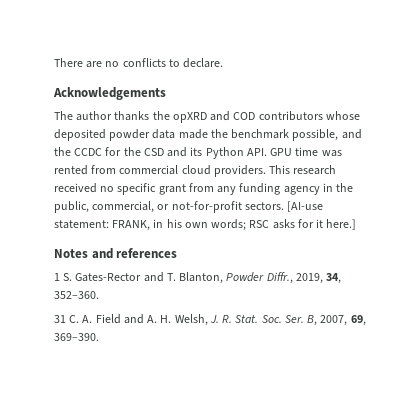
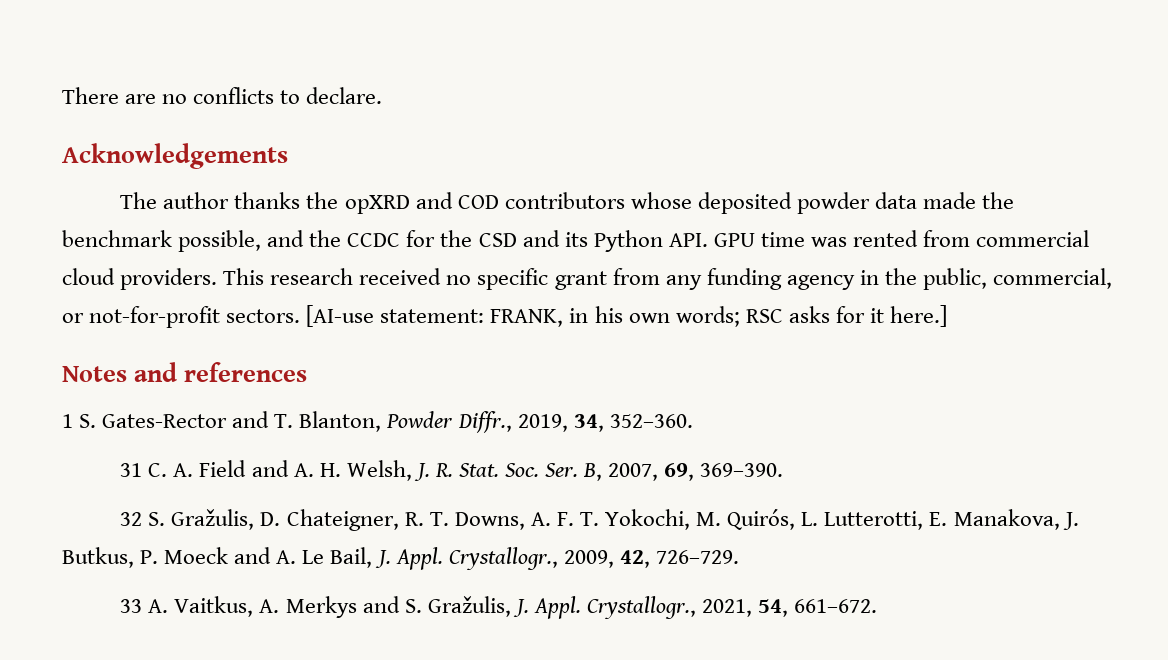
+ 32 S. Gražulis, D. Chateigner, R. T. Downs, A. F. T. Yokochi, M. Quirós, L. Lutterotti, E. Manakova, J. Butkus, P. Moeck and A. Le Bail, J. Appl. Crystallogr., 2009, 42, 726–729.
+ 33 A. Vaitkus, A. Merkys and S. Gražulis, J. Appl. Crystallogr., 2021, 54, 661–672.

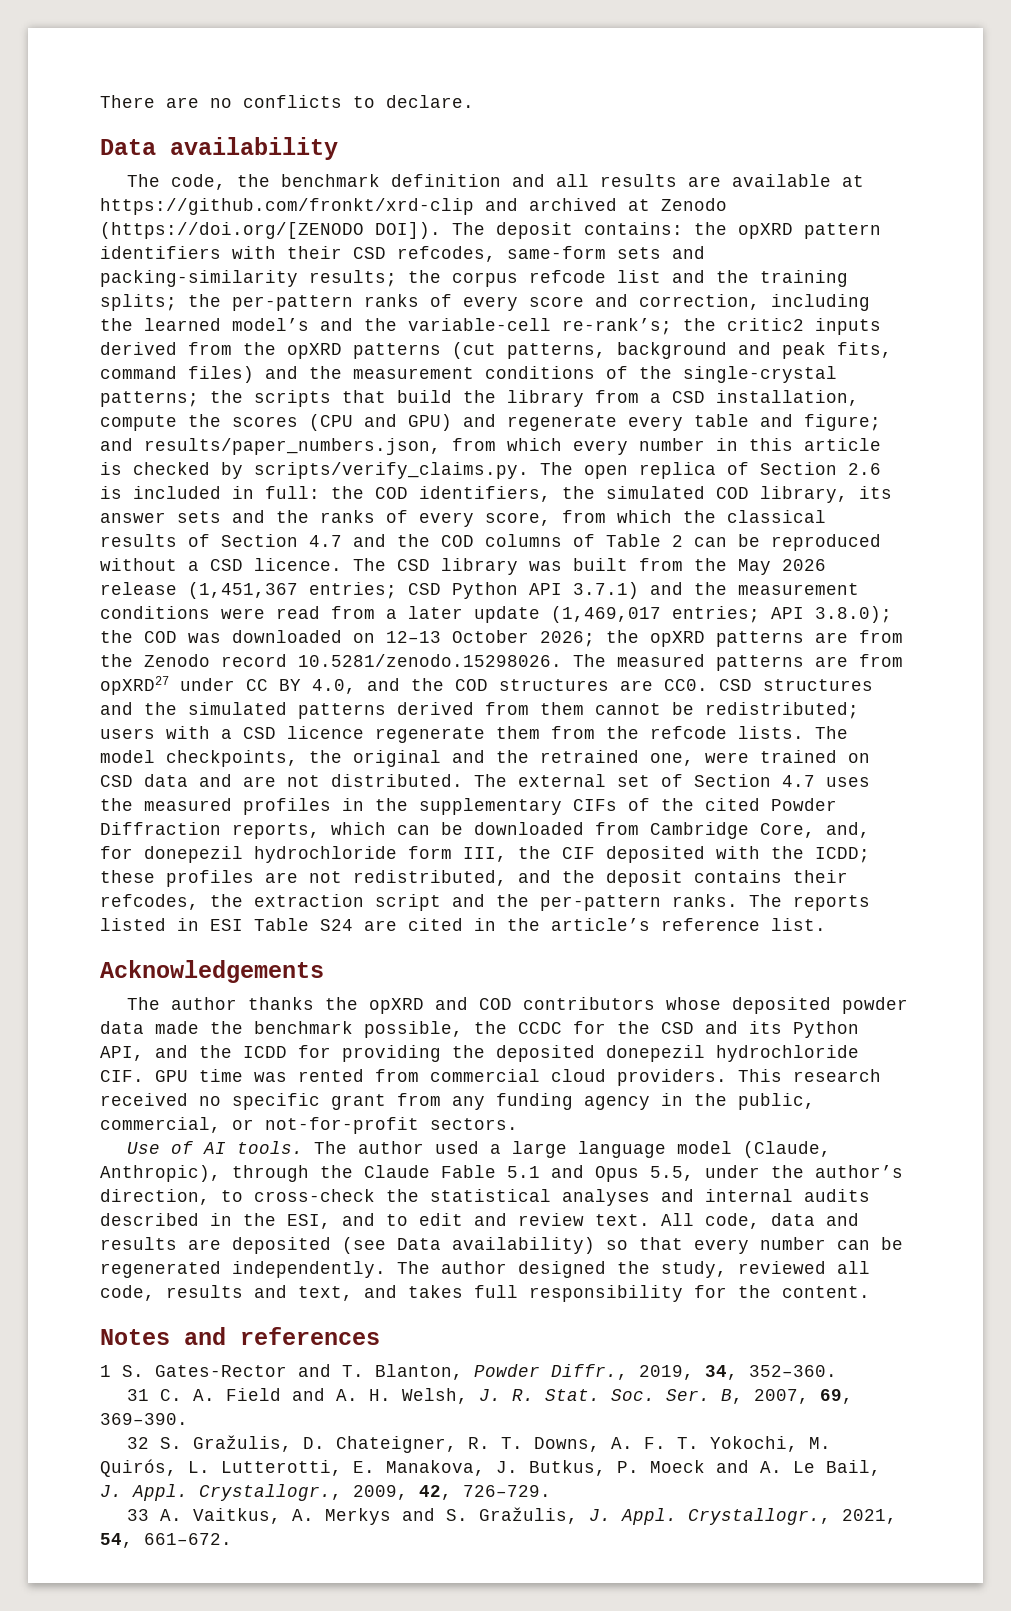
+ Data availability
+ The code, the benchmark definition and all results are available at https://github.com/fronkt/xrd-clip and archived at Zenodo (https://doi.org/[ZENODO DOI]). The deposit contains: the opXRD pattern identifiers with their CSD refcodes, same-form sets and packing-similarity results; the corpus refcode list and the training splits; the per-pattern ranks of every score and correction, including the learned model’s and the variable-cell re-rank’s; the critic2 inputs derived from the opXRD patterns (cut patterns, background and peak fits, command files) and the measurement conditions of the single-crystal patterns; the scripts that build the library from a CSD installation, compute the scores (CPU and GPU) and regenerate every table and figure; and results/paper_numbers.json, from which every number in this article is checked by scripts/verify_claims.py. The open replica of Section 2.6 is included in full: the COD identifiers, the simulated COD library, its answer sets and the ranks of every score, from which the classical results of Section 4.7 and the COD columns of Table 2 can be reproduced without a CSD licence. The CSD library was built from the May 2026 release (1,451,367 entries; CSD Python API 3.7.1) and the measurement conditions were read from a later update (1,469,017 entries; API 3.8.0); the COD was downloaded on 12–13 October 2026; the opXRD patterns are from the Zenodo record 10.5281/zenodo.15298026. The measured patterns are from opXRD27 under CC BY 4.0, and the COD structures are CC0. CSD structures and the simulated patterns derived from them cannot be redistributed; users with a CSD licence regenerate them from the refcode lists. The model checkpoints, the original and the retrained one, were trained on CSD data and are not distributed. The external set of Section 4.7 uses the measured profiles in the supplementary CIFs of the cited Powder Diffraction reports, which can be downloaded from Cambridge Core, and, for donepezil hydrochloride form III, the CIF deposited with the ICDD; these profiles are not redistributed, and the deposit contains their refcodes, the extraction script and the per-pattern ranks. The reports listed in ESI Table S24 are cited in the article’s reference list.
- The author thanks the opXRD and COD contributors whose deposited powder data made the benchmark possible, and the CCDC for the CSD and its Python API. GPU time was rented from commercial cloud providers.
+ The author thanks the opXRD and COD contributors whose deposited powder data made the benchmark possible, the CCDC for the CSD and its Python API, and the ICDD for providing the deposited donepezil hydrochloride CIF. GPU time was rented from commercial cloud providers.
- This research received no specific grant from any funding agency in the public, commercial, or not-for-profit sectors. [AI-use statement: FRANK, in his own words; RSC asks for it here.]
+ This research received no specific grant from any funding agency in the public, commercial, or not-for-profit sectors.
+ Use of AI tools. The author used a large language model (Claude, Anthropic), through the Claude Fable 5.1 and Opus 5.5, under the author’s direction, to cross-check the statistical analyses and internal audits described in the ESI, and to edit and review text. All code, data and results are deposited (see Data availability) so that every number can be regenerated independently. The author designed the study, reviewed all code, results and text, and takes full responsibility for the content.

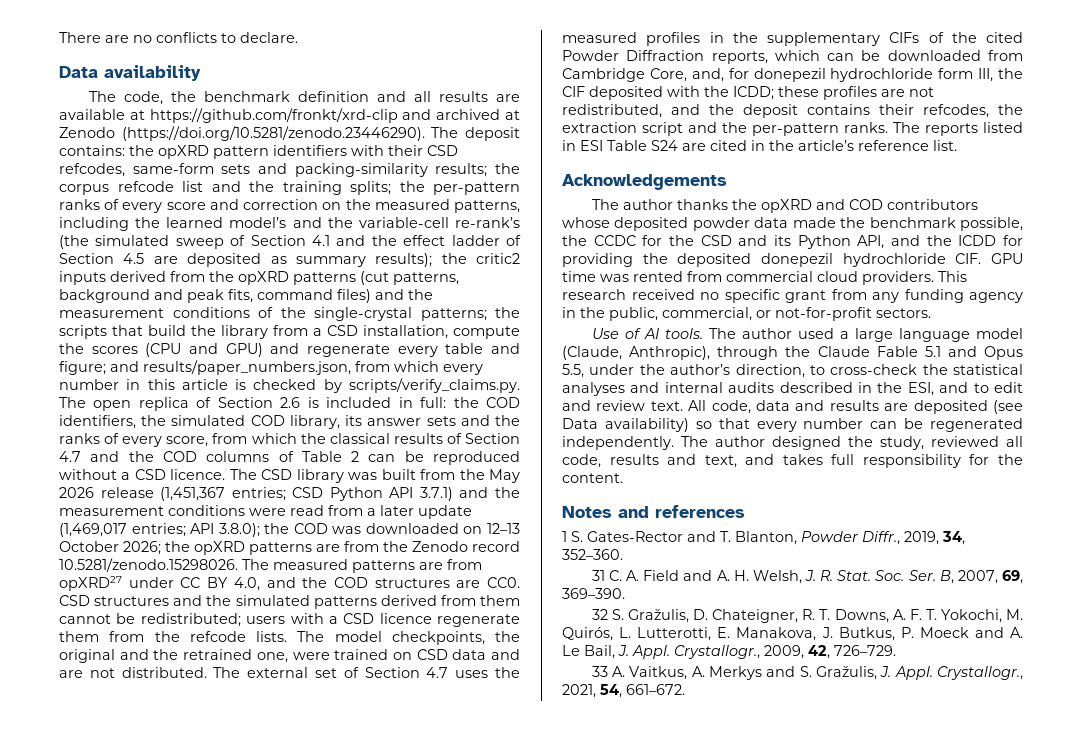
- The code, the benchmark definition and all results are available at https://github.com/fronkt/xrd-clip and archived at Zenodo (https://doi.org/[ZENODO DOI]). The deposit contains:
+ The code, the benchmark definition and all results are available at https://github.com/fronkt/xrd-clip and archived at Zenodo (https://doi.org/10.5281/zenodo.23446290). The deposit contains:
- the per-pattern ranks of every score and correction, including the learned model’s and the variable-cell re-rank’s;
+ the per-pattern ranks of every score and correction on the measured patterns, including the learned model’s and the variable-cell re-rank’s (the simulated sweep of Section 4.1 and the effect ladder of Section 4.5 are deposited as summary results);

